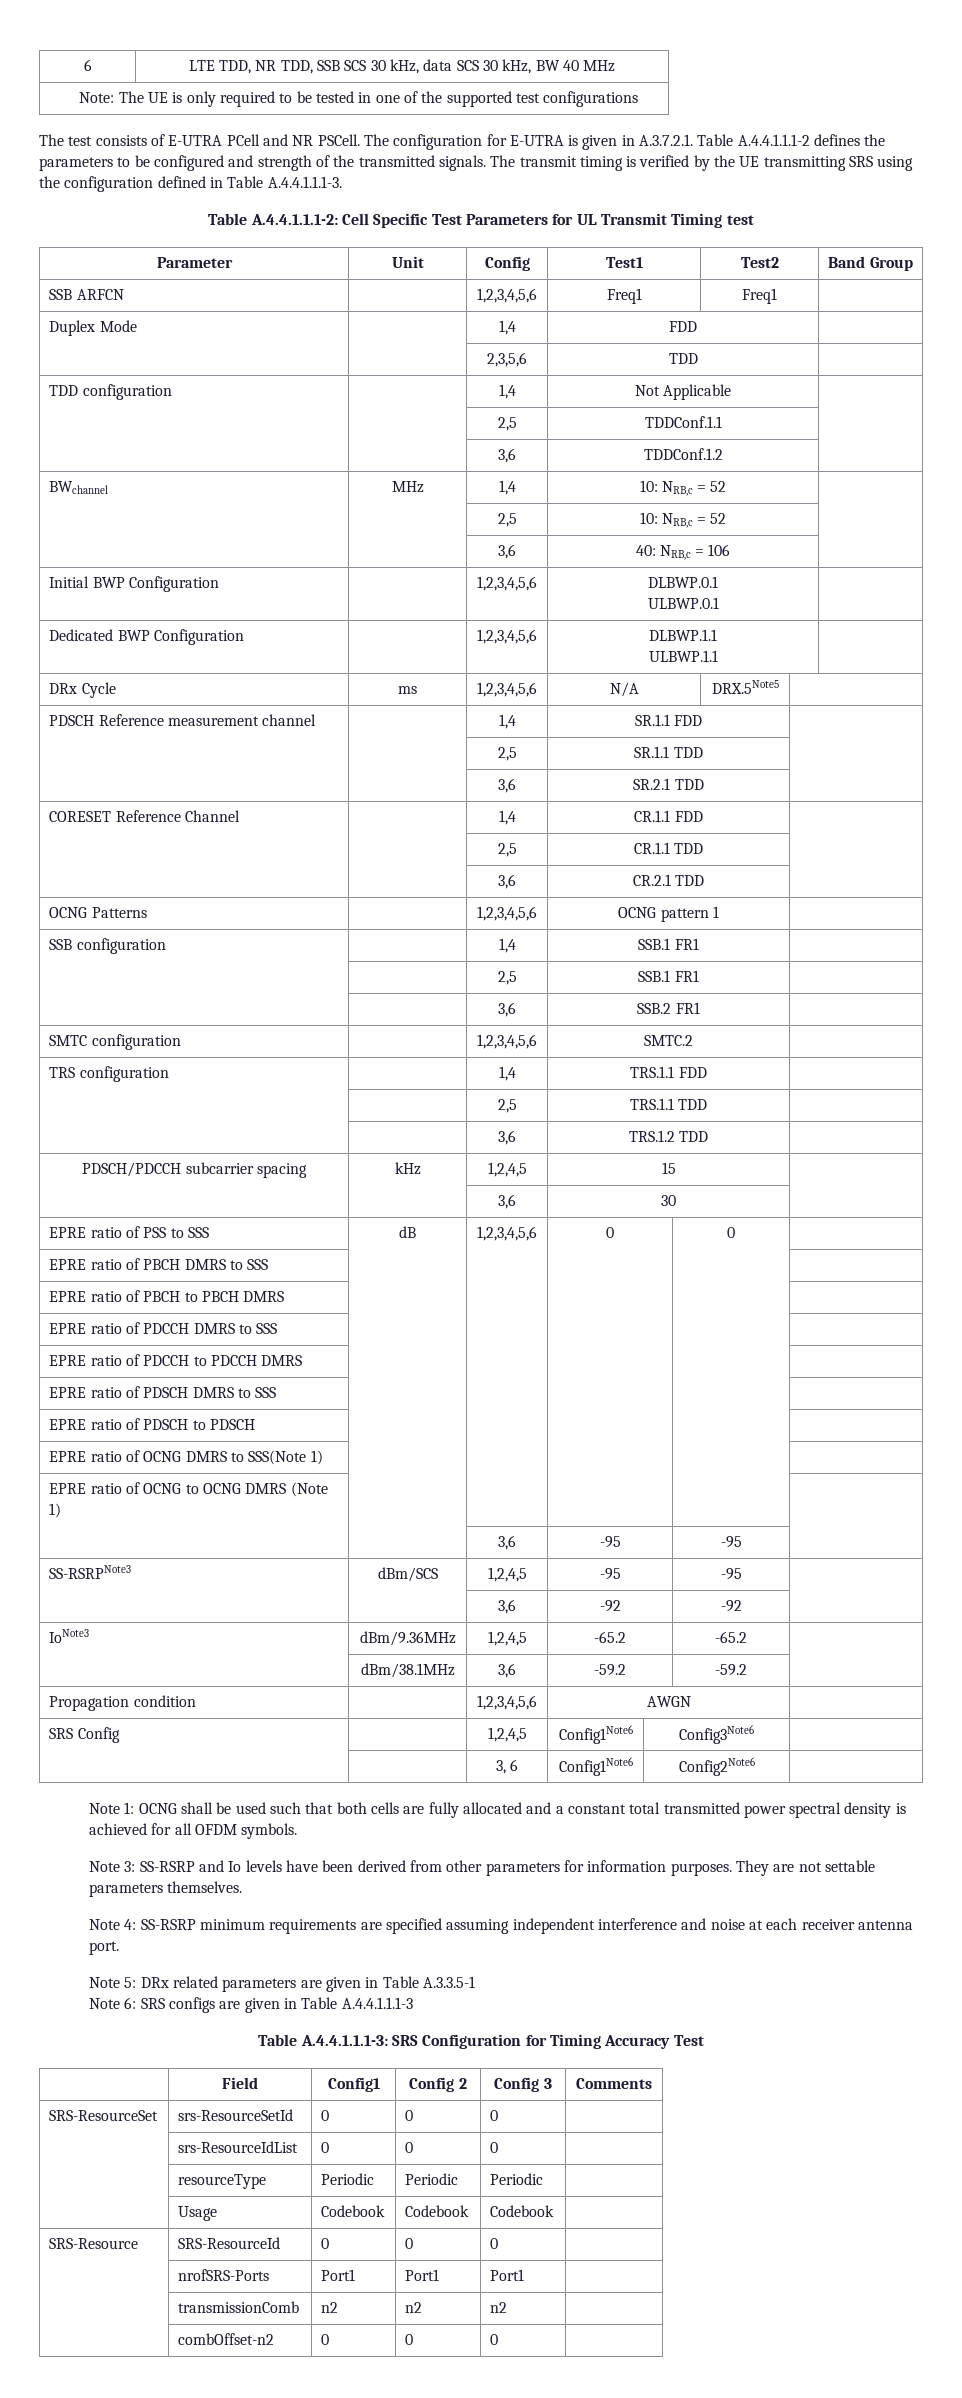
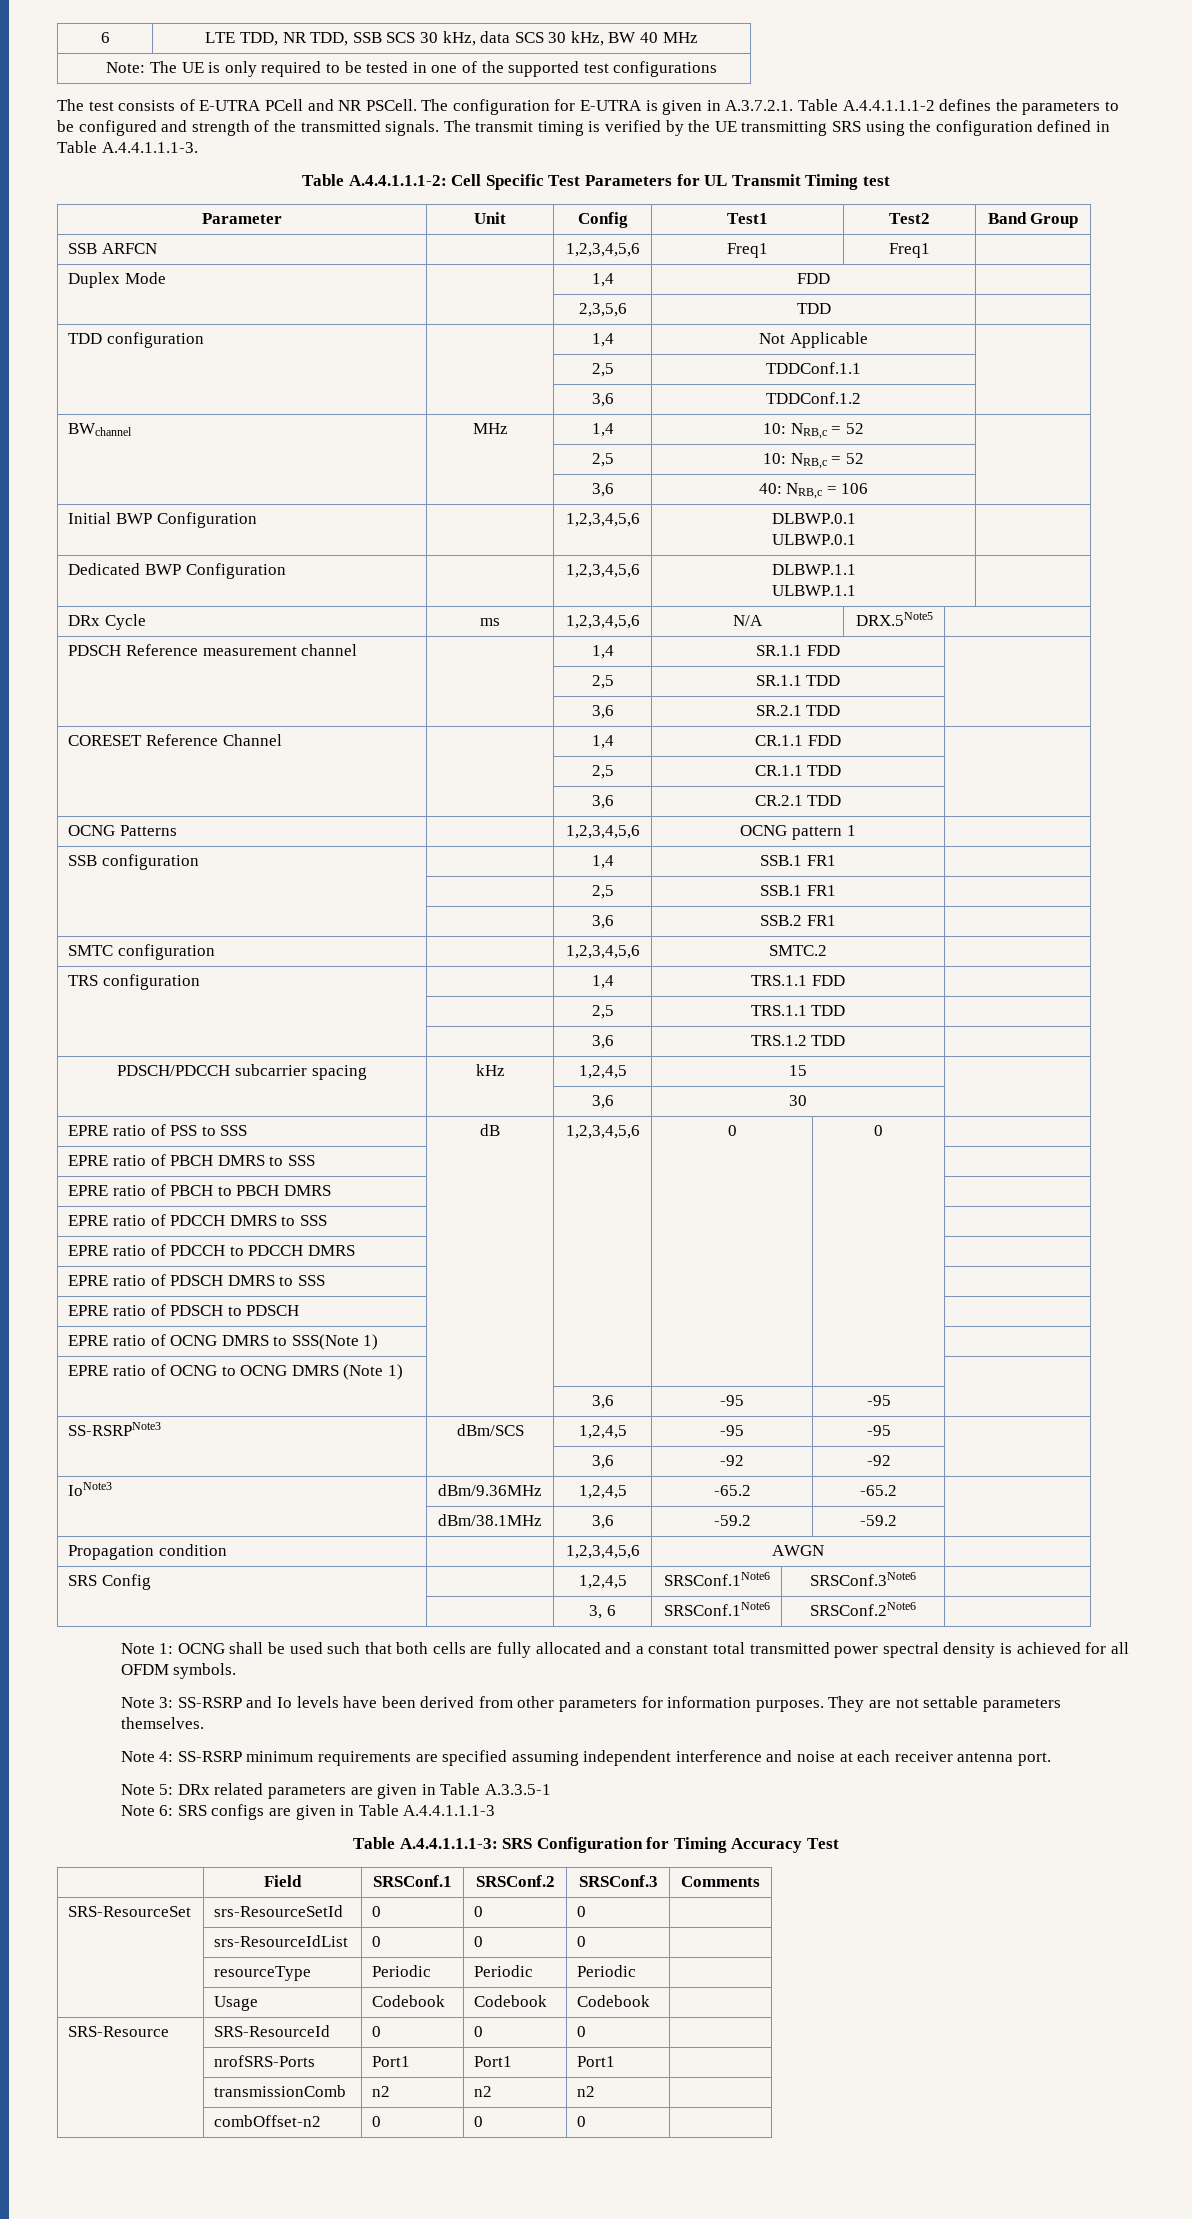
- SRS Config | | 1,2,4,5 | Config1Note6 | Config3Note6 |
+ SRS Config | | 1,2,4,5 | SRSConf.1Note6 | SRSConf.3Note6 |
- | | 3, 6 | Config1Note6 | Config2Note6 |
+ | | 3, 6 | SRSConf.1Note6 | SRSConf.2Note6 |
- | Field | Config1 | Config 2 | Config 3 | Comments
+ | Field | SRSConf.1 | SRSConf.2 | SRSConf.3 | Comments

